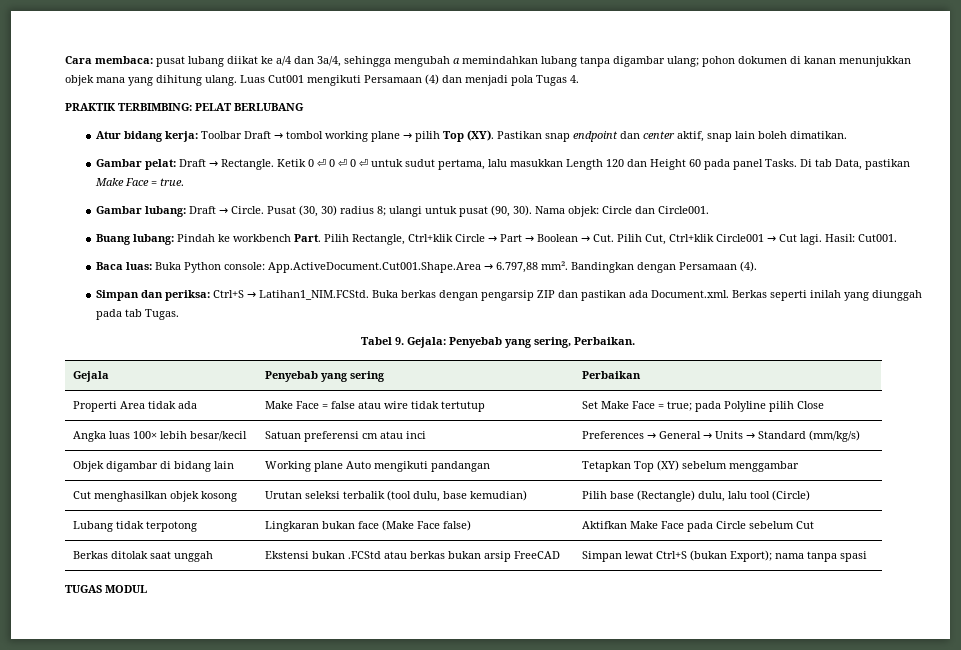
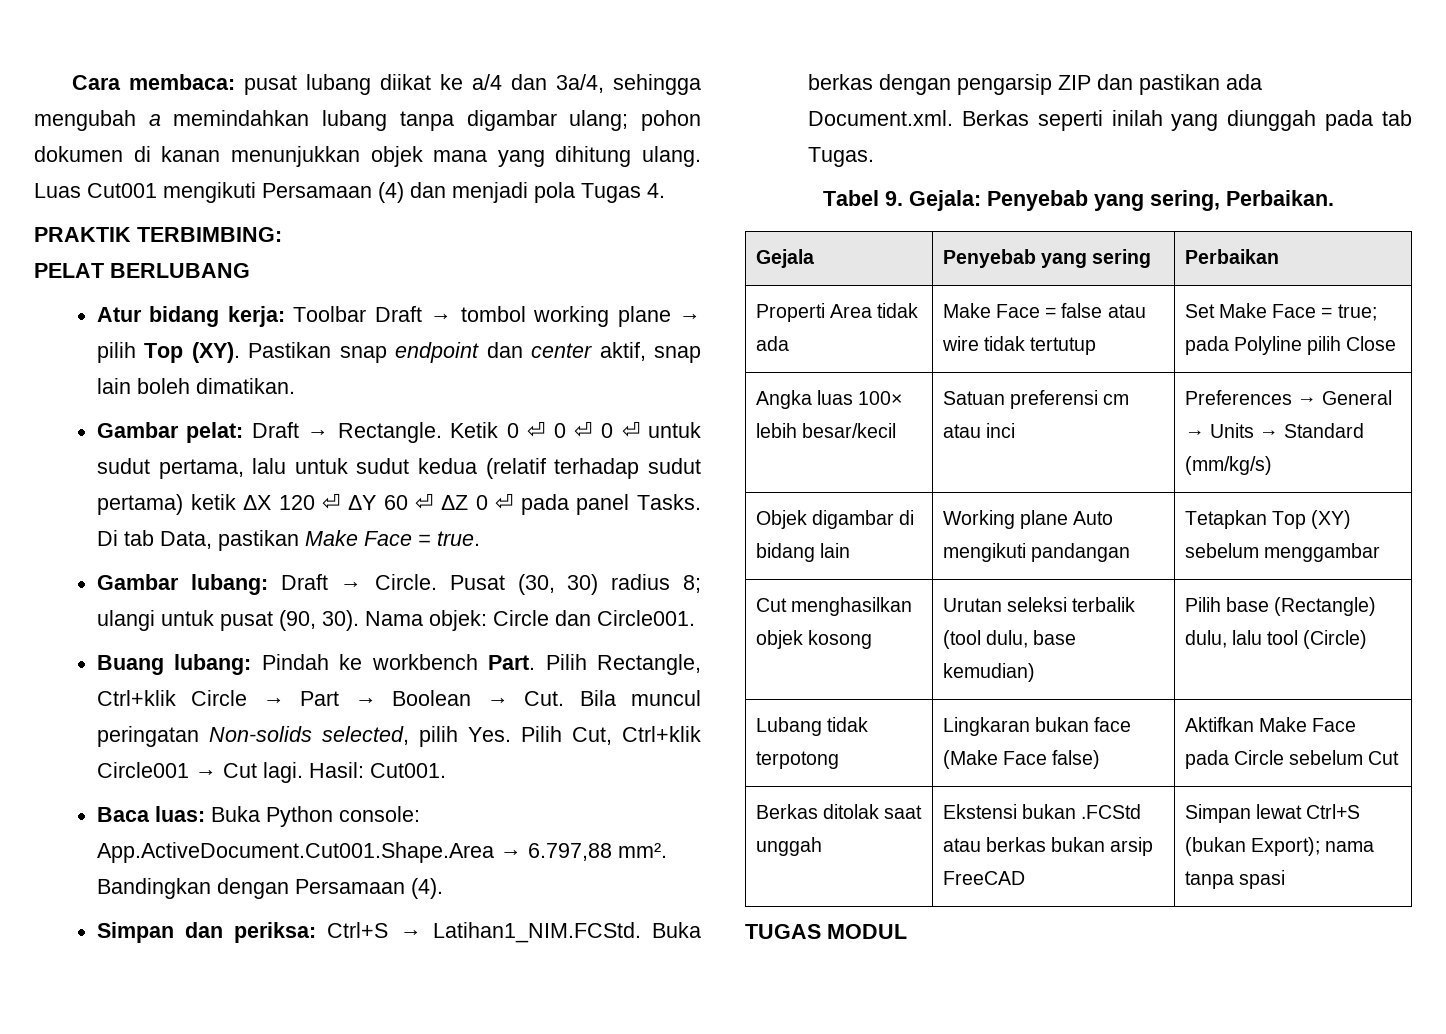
- PRAKTIK TERBIMBING: PELAT BERLUBANG
+ PRAKTIK TERBIMBING:
+ PELAT BERLUBANG
- Ketik 0 ⏎ 0 ⏎ 0 ⏎ untuk sudut pertama, lalu masukkan Length 120 dan Height 60 pada panel Tasks.
+ Ketik 0 ⏎ 0 ⏎ 0 ⏎ untuk sudut pertama, lalu untuk sudut kedua (relatif terhadap sudut pertama) ketik ΔX 120 ⏎ ΔY 60 ⏎ ΔZ 0 ⏎ pada panel Tasks.
- Pilih Rectangle, Ctrl+klik Circle → Part → Boolean → Cut. Pilih Cut, Ctrl+klik Circle001 → Cut lagi.
+ Pilih Rectangle, Ctrl+klik Circle → Part → Boolean → Cut. Bila muncul peringatan Non-solids selected, pilih Yes. Pilih Cut, Ctrl+klik Circle001 → Cut lagi.

